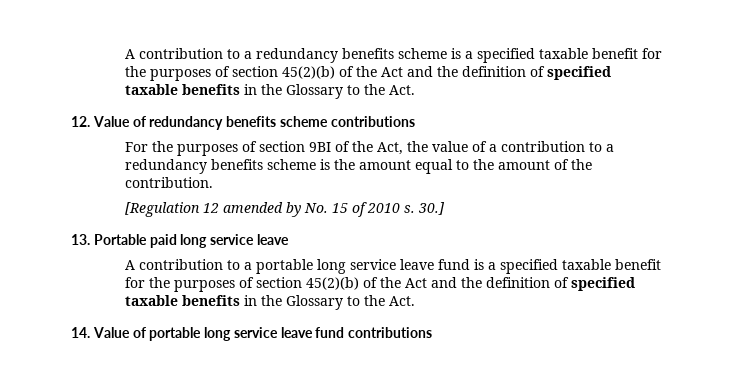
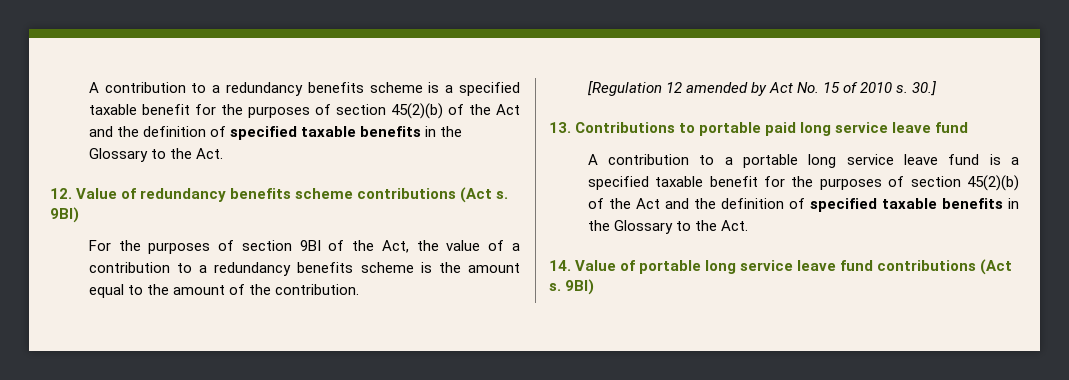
- 12. Value of redundancy benefits scheme contributions
+ 12. Value of redundancy benefits scheme contributions (Act s. 9BI)
- [Regulation 12 amended by No. 15 of 2010 s.
+ [Regulation 12 amended by Act No. 15 of 2010 s.
- 13. Portable paid long service leave
+ 13. Contributions to portable paid long service leave fund
- 14. Value of portable long service leave fund contributions
+ 14. Value of portable long service leave fund contributions (Act s. 9BI)

